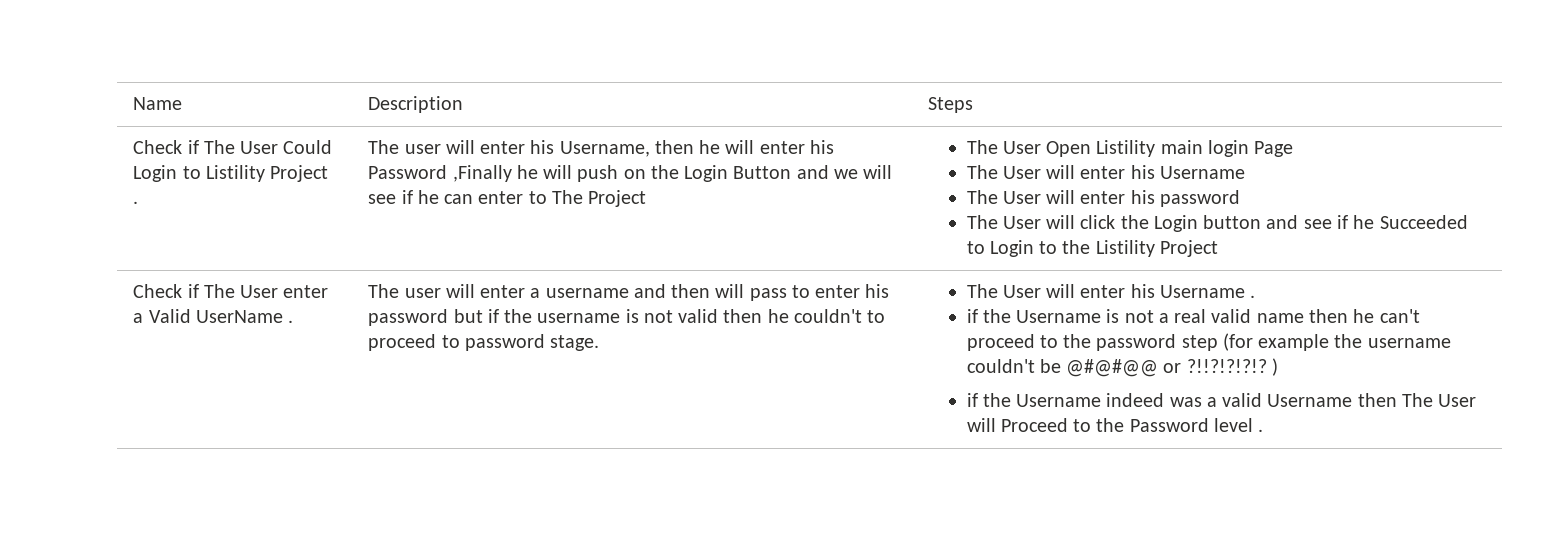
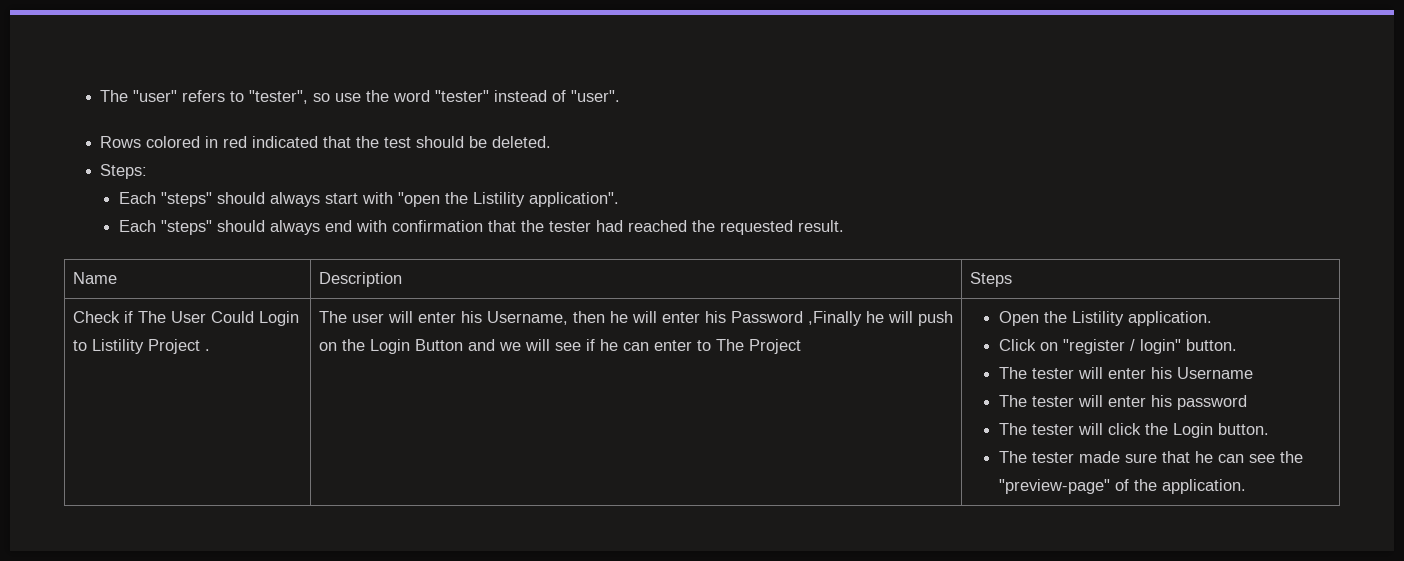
+ The "user" refers to "tester", so use the word "tester" instead of "user".
+ Rows colored in red indicated that the test should be deleted.
+ Steps:
+ Each "steps" should always start with "open the Listility application".
+ Each "steps" should always end with confirmation that the tester had reached the requested result.
- The User Open Listility main login Page
- The User will enter his Username
+ Open the Listility application.
+ Click on "register / login" button.
+ The tester will enter his Username
- The User will enter his password
+ The tester will enter his password
- The User will click the Login button and see if he Succeeded to Login to the Listility Project
- Check if The User enter a Valid UserName . | The user will enter a username and then will pass to enter his password but if the username is not valid then he couldn't to proceed to password stage. | The User will enter his Username .
- if the Username is not a real valid name then he can't proceed to the password step (for example the username couldn't be @#@#@@ or ?!!?!?!?!? )
- if the Username indeed was a valid Username then The User will Proceed to the Password level .
+ The tester will click the Login button.
+ The tester made sure that he can see the "preview-page" of the application.

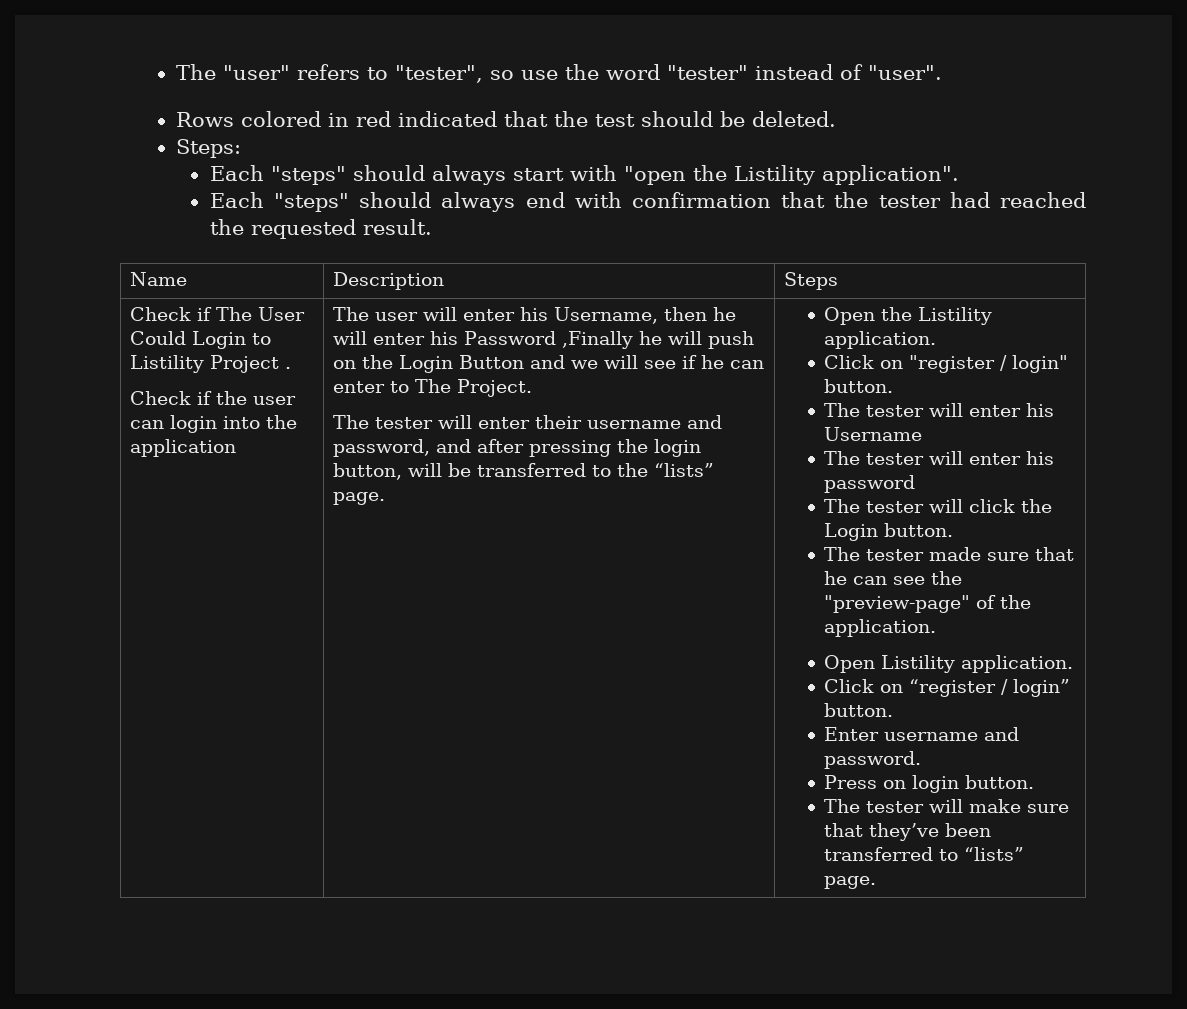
+ Check if the user can login into the application
- The user will enter his Username, then he will enter his Password ,Finally he will push on the Login Button and we will see if he can enter to The Project
+ The user will enter his Username, then he will enter his Password ,Finally he will push on the Login Button and we will see if he can enter to The Project.
+ The tester will enter their username and password, and after pressing the login button, will be transferred to the “lists” page.
+ Open Listility application.
+ Click on “register / login” button.
+ Enter username and password.
+ Press on login button.
+ The tester will make sure that they’ve been transferred to “lists” page.

